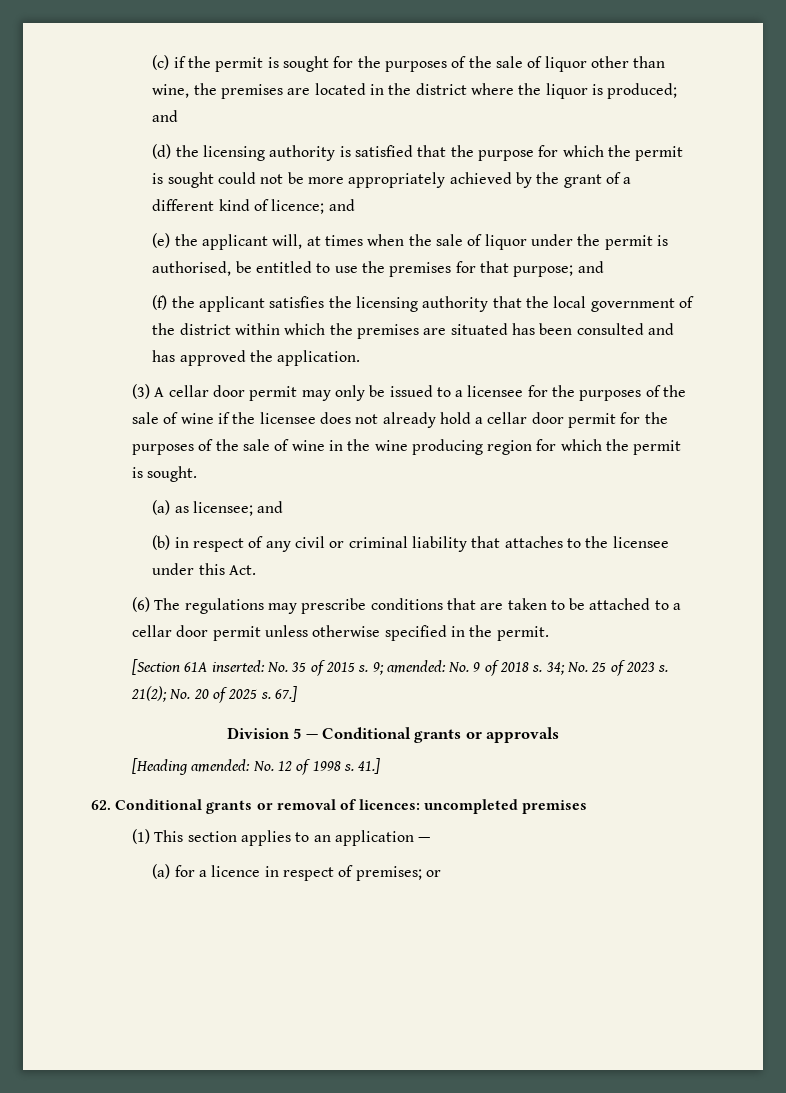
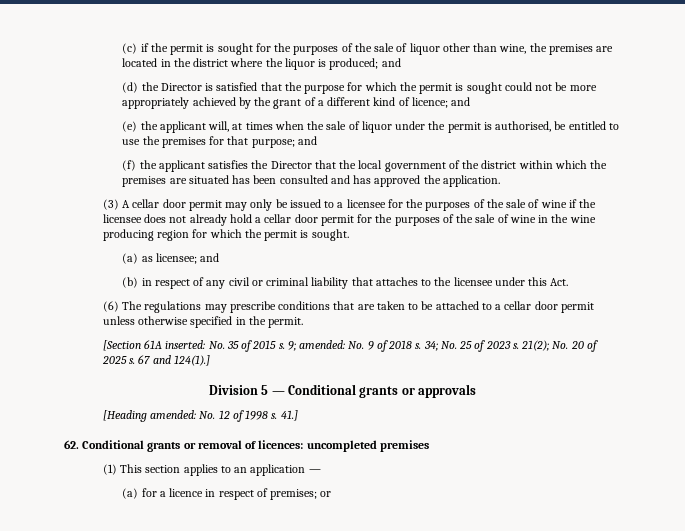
- (d) the licensing authority is satisfied that the purpose for which the permit is sought could not be more appropriately achieved by the grant of a different kind of licence; and
+ (d) the Director is satisfied that the purpose for which the permit is sought could not be more appropriately achieved by the grant of a different kind of licence; and
- (f) the applicant satisfies the licensing authority that the local government of the district within which the premises are situated has been consulted and has approved the application.
+ (f) the applicant satisfies the Director that the local government of the district within which the premises are situated has been consulted and has approved the application.
- 67.]
+ 67 and 124(1).]

